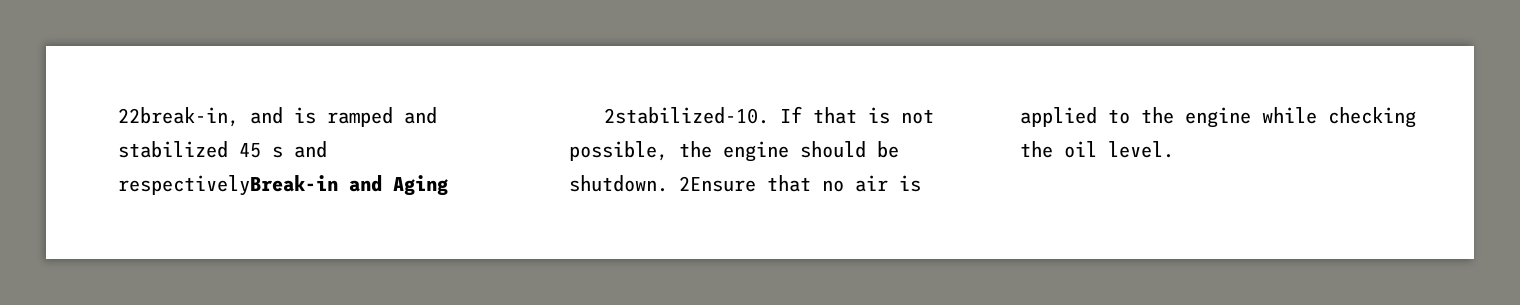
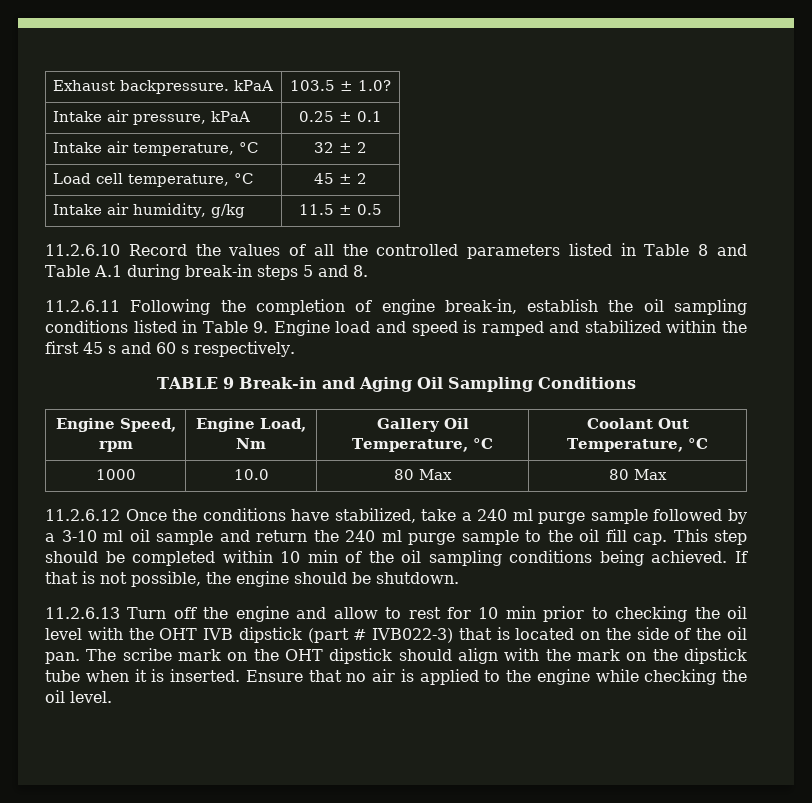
- 22break-in, and is ramped and stabilized 45 s and respectivelyBreak-in and Aging
- 2stabilized-10.
+ Exhaust backpressure. kPaA | 103.5 ± 1.0?
+ Intake air pressure, kPaA | 0.25 ± 0.1
+ Intake air temperature, °C | 32 ± 2
+ Load cell temperature, °C | 45 ± 2
+ Intake air humidity, g/kg | 11.5 ± 0.5
+ 11.2.6.10 Record the values of all the controlled parameters listed in Table 8 and Table A.1 during break-in steps 5 and 8.
+ 11.2.6.11 Following the completion of engine break-in, establish the oil sampling conditions listed in Table 9. Engine load and speed is ramped and stabilized within the first 45 s and 60 s respectively.
+ TABLE 9 Break-in and Aging Oil Sampling Conditions
+ Engine Speed, rpm | Engine Load, Nm | Gallery Oil Temperature, °C | Coolant Out Temperature, °C
+ 1000 | 10.0 | 80 Max | 80 Max
+ 11.2.6.12 Once the conditions have stabilized, take a 240 ml purge sample followed by a 3-10 ml oil sample and return the 240 ml purge sample to the oil fill cap. This step should be completed within 10 min of the oil sampling conditions being achieved.
- If that is not possible, the engine should be shutdown. 2Ensure that no air is applied to the engine while checking the oil level.
+ If that is not possible, the engine should be shutdown.
+ 11.2.6.13 Turn off the engine and allow to rest for 10 min prior to checking the oil level with the OHT IVB dipstick (part # IVB022-3) that is located on the side of the oil pan. The scribe mark on the OHT dipstick should align with the mark on the dipstick tube when it is inserted. Ensure that no air is applied to the engine while checking the oil level.

